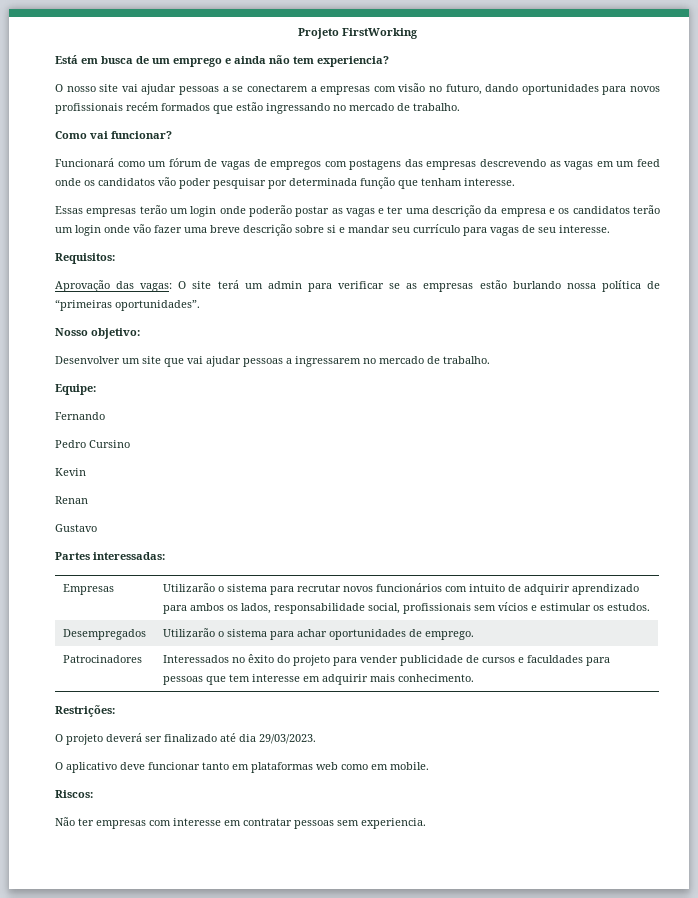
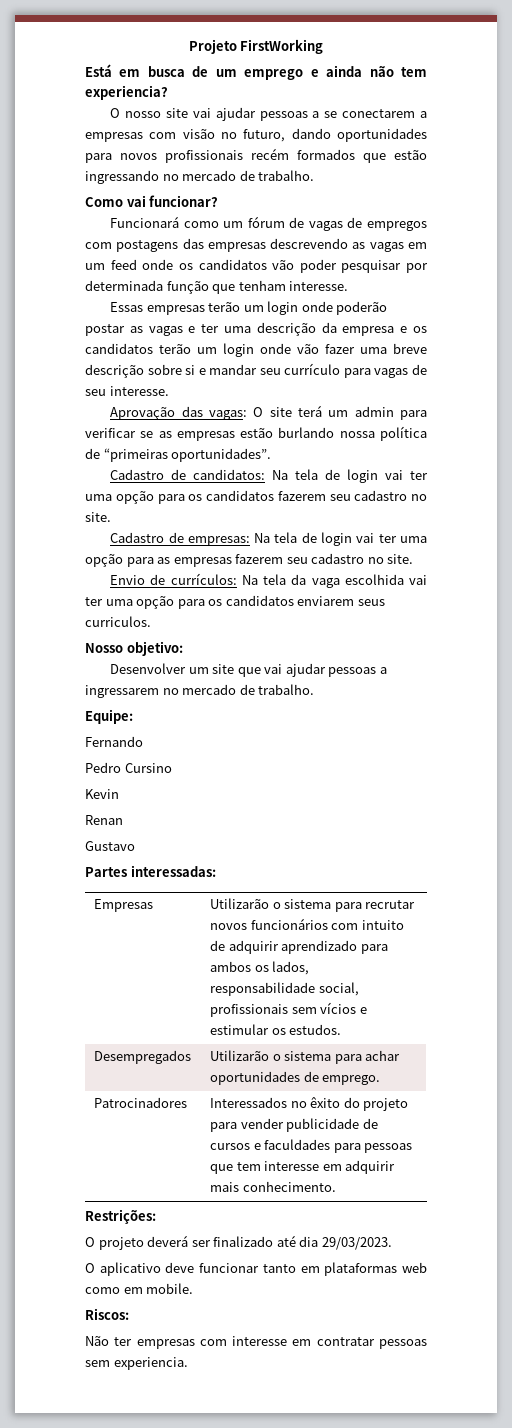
- Requisitos:
+ Cadastro de candidatos: Na tela de login vai ter uma opção para os candidatos fazerem seu cadastro no site.
+ Cadastro de empresas: Na tela de login vai ter uma opção para as empresas fazerem seu cadastro no site.
+ Envio de currículos: Na tela da vaga escolhida vai ter uma opção para os candidatos enviarem seus curriculos.

